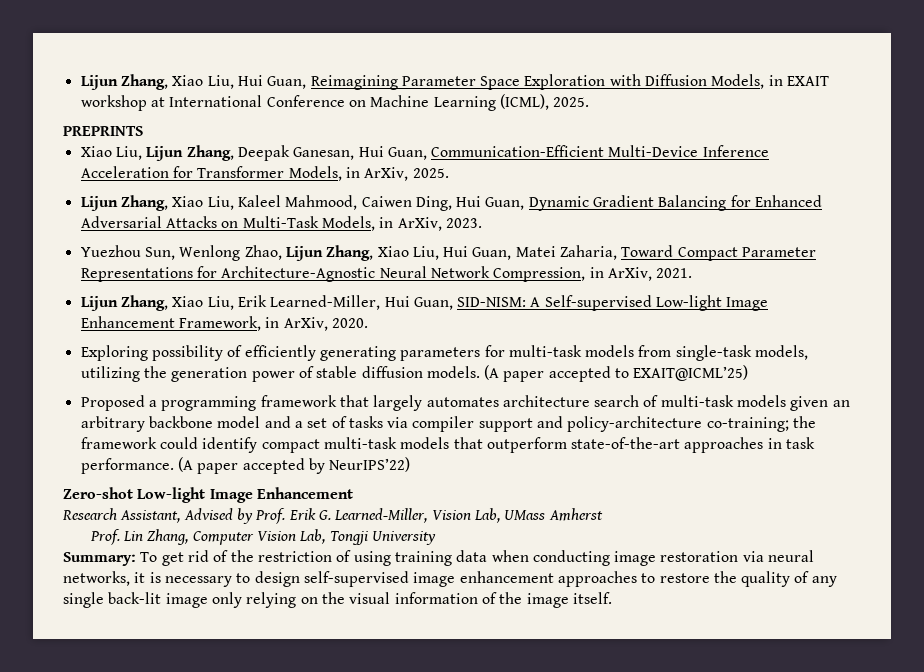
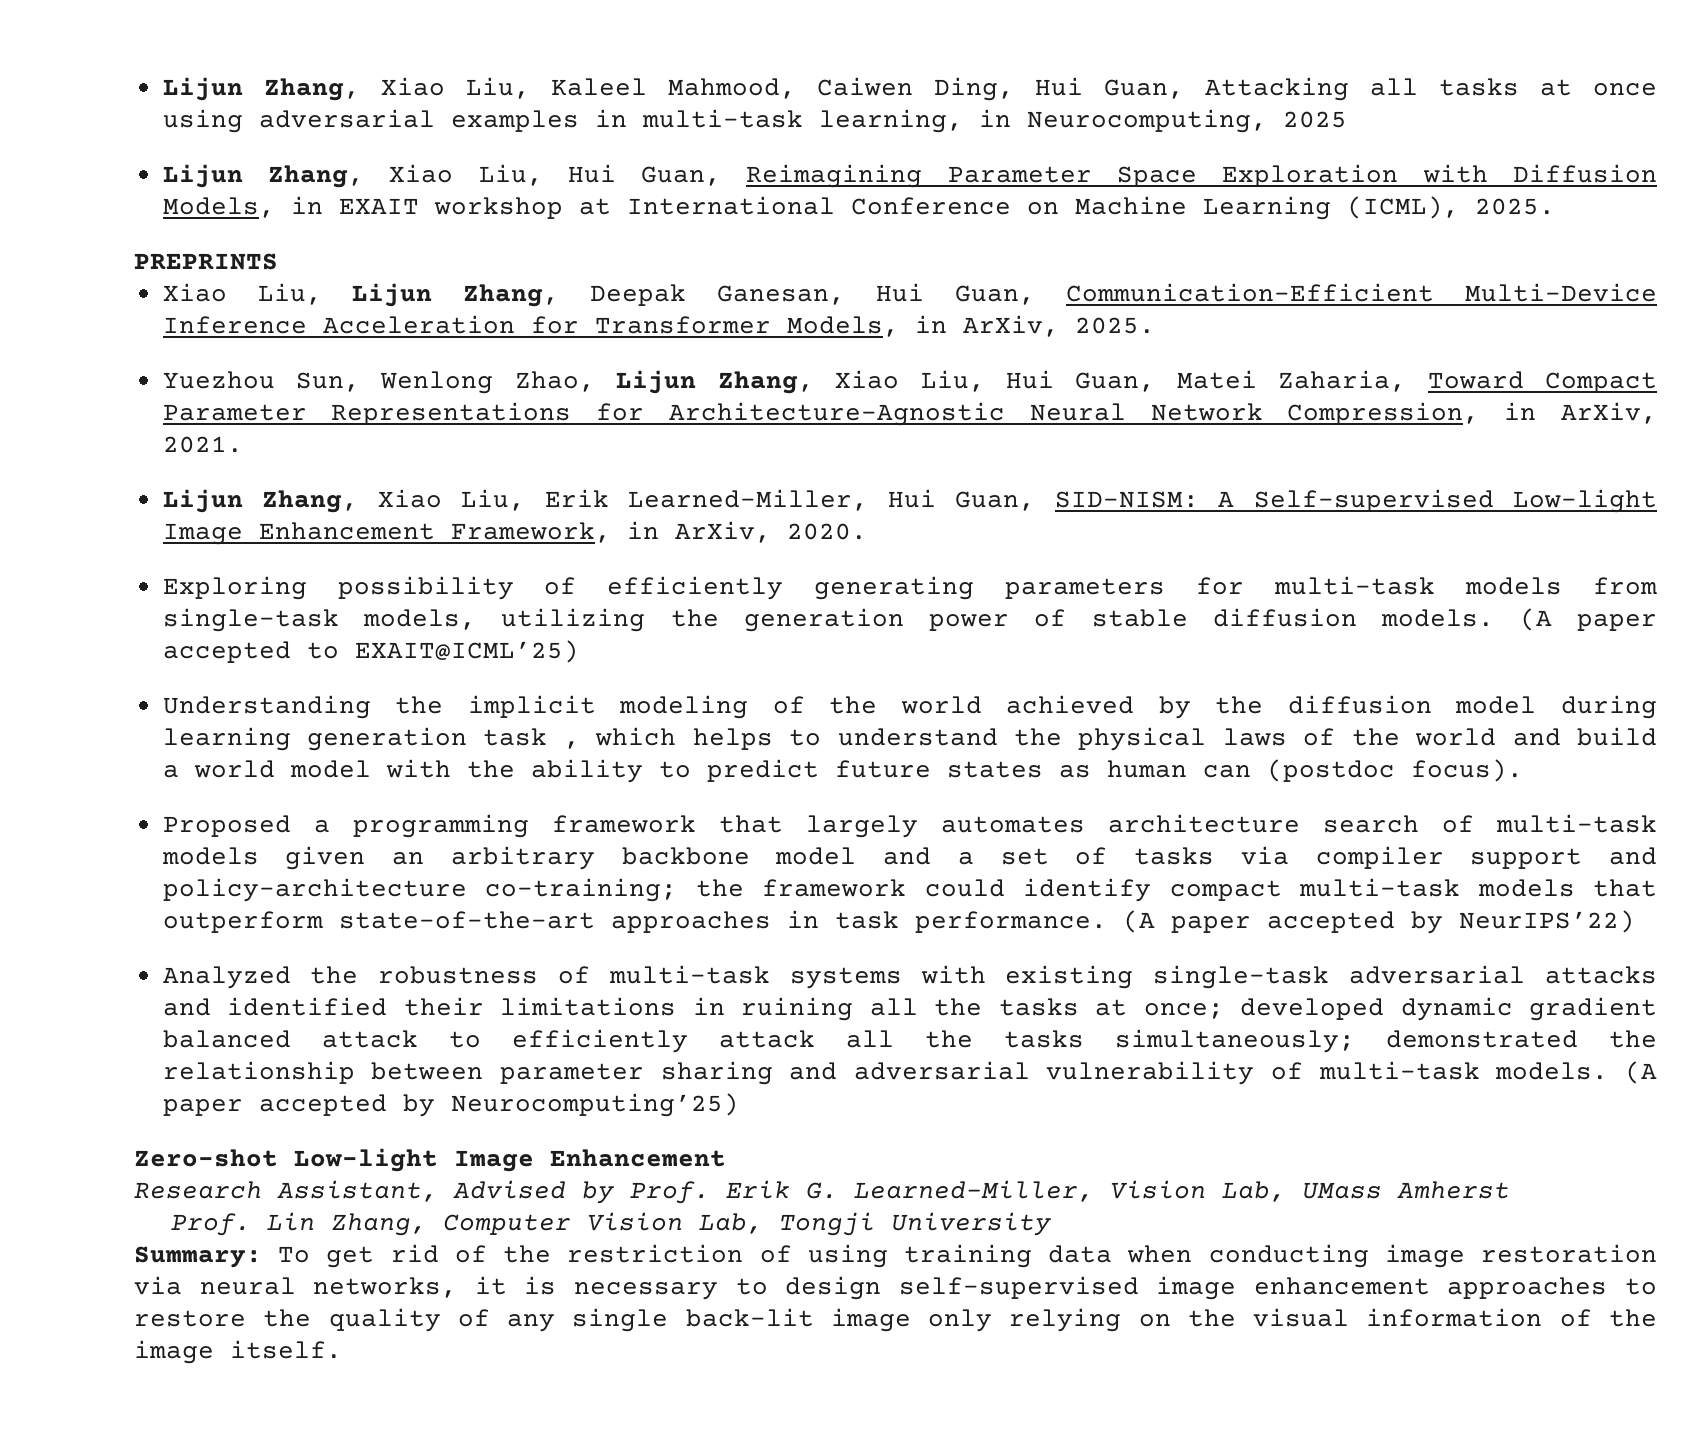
+ Lijun Zhang, Xiao Liu, Kaleel Mahmood, Caiwen Ding, Hui Guan, Attacking all tasks at once using adversarial examples in multi-task learning, in Neurocomputing, 2025
- Lijun Zhang, Xiao Liu, Kaleel Mahmood, Caiwen Ding, Hui Guan, Dynamic Gradient Balancing for Enhanced Adversarial Attacks on Multi-Task Models, in ArXiv, 2023.
+ Understanding the implicit modeling of the world achieved by the diffusion model during learning generation task , which helps to understand the physical laws of the world and build a world model with the ability to predict future states as human can (postdoc focus).
+ Analyzed the robustness of multi-task systems with existing single-task adversarial attacks and identified their limitations in ruining all the tasks at once; developed dynamic gradient balanced attack to efficiently attack all the tasks simultaneously; demonstrated the relationship between parameter sharing and adversarial vulnerability of multi-task models. (A paper accepted by Neurocomputing’25)

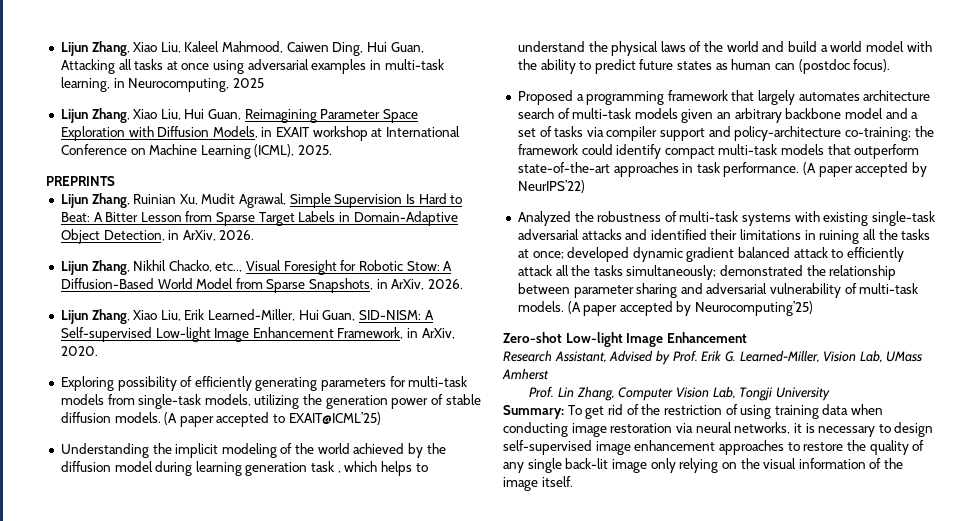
- Xiao Liu, Lijun Zhang, Deepak Ganesan, Hui Guan, Communication-Efficient Multi-Device Inference Acceleration for Transformer Models, in ArXiv, 2025.
- Yuezhou Sun, Wenlong Zhao, Lijun Zhang, Xiao Liu, Hui Guan, Matei Zaharia, Toward Compact Parameter Representations for Architecture-Agnostic Neural Network Compression, in ArXiv, 2021.
+ Lijun Zhang, Ruinian Xu, Mudit Agrawal, Simple Supervision Is Hard to Beat: A Bitter Lesson from Sparse Target Labels in Domain-Adaptive Object Detection, in ArXiv, 2026.
+ Lijun Zhang, Nikhil Chacko, etc.., Visual Foresight for Robotic Stow: A Diffusion-Based World Model from Sparse Snapshots, in ArXiv, 2026.

